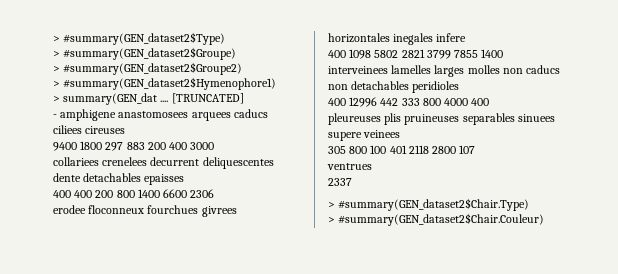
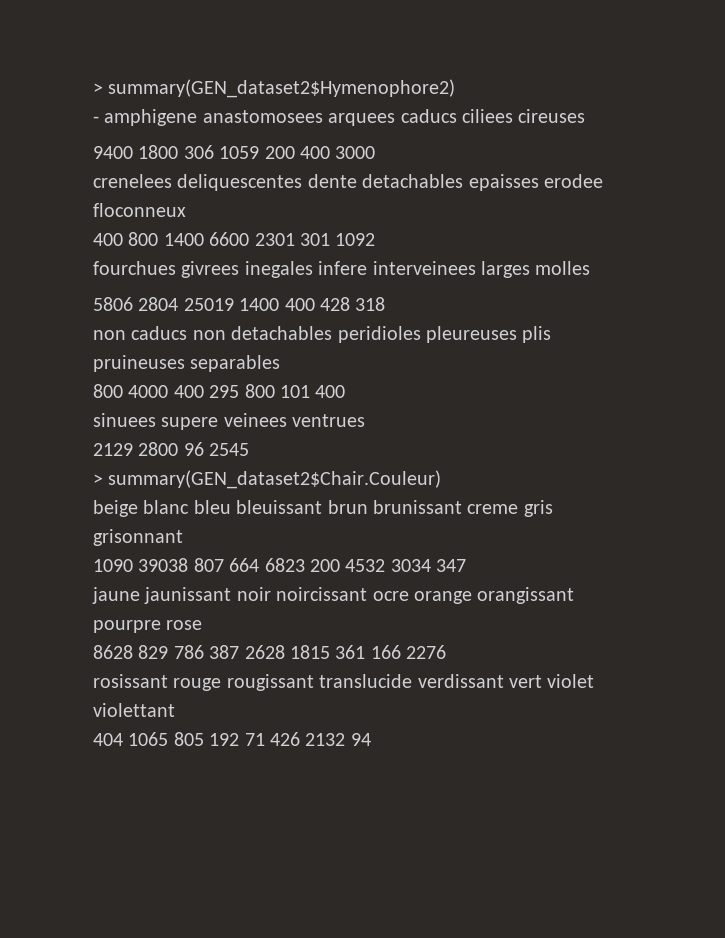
- > #summary(GEN_dataset2$Type)
- > #summary(GEN_dataset2$Groupe)
- > #summary(GEN_dataset2$Groupe2)
- > #summary(GEN_dataset2$Hymenophore1)
- > summary(GEN_dat .... [TRUNCATED]
+ > summary(GEN_dataset2$Hymenophore2)
- 9400 1800 297 883 200 400 3000
+ 9400 1800 306 1059 200 400 3000
- collariees crenelees decurrent deliquescentes dente detachables epaisses
- 400 400 200 800 1400 6600 2306
- erodee floconneux fourchues givrees horizontales inegales infere
- 400 1098 5802 2821 3799 7855 1400
- interveinees lamelles larges molles non caducs non detachables peridioles
- 400 12996 442 333 800 4000 400
- pleureuses plis pruineuses separables sinuees supere veinees
- 305 800 100 401 2118 2800 107
- ventrues
- 2337
- > #summary(GEN_dataset2$Chair.Type)
- > #summary(GEN_dataset2$Chair.Couleur)
+ crenelees deliquescentes dente detachables epaisses erodee floconneux
+ 400 800 1400 6600 2301 301 1092
+ fourchues givrees inegales infere interveinees larges molles
+ 5806 2804 25019 1400 400 428 318
+ non caducs non detachables peridioles pleureuses plis pruineuses separables
+ 800 4000 400 295 800 101 400
+ sinuees supere veinees ventrues
+ 2129 2800 96 2545
+ > summary(GEN_dataset2$Chair.Couleur)
+ beige blanc bleu bleuissant brun brunissant creme gris grisonnant
+ 1090 39038 807 664 6823 200 4532 3034 347
+ jaune jaunissant noir noircissant ocre orange orangissant pourpre rose
+ 8628 829 786 387 2628 1815 361 166 2276
+ rosissant rouge rougissant translucide verdissant vert violet violettant
+ 404 1065 805 192 71 426 2132 94

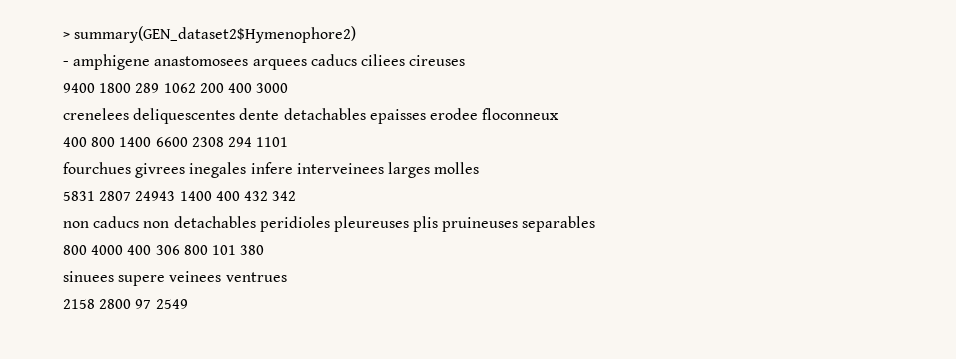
- 9400 1800 306 1059 200 400 3000
+ 9400 1800 289 1062 200 400 3000
- 400 800 1400 6600 2301 301 1092
+ 400 800 1400 6600 2308 294 1101
- 5806 2804 25019 1400 400 428 318
+ 5831 2807 24943 1400 400 432 342
- 800 4000 400 295 800 101 400
+ 800 4000 400 306 800 101 380
- 2129 2800 96 2545
- > summary(GEN_dataset2$Chair.Couleur)
- beige blanc bleu bleuissant brun brunissant creme gris grisonnant
- 1090 39038 807 664 6823 200 4532 3034 347
- jaune jaunissant noir noircissant ocre orange orangissant pourpre rose
- 8628 829 786 387 2628 1815 361 166 2276
- rosissant rouge rougissant translucide verdissant vert violet violettant
- 404 1065 805 192 71 426 2132 94
+ 2158 2800 97 2549

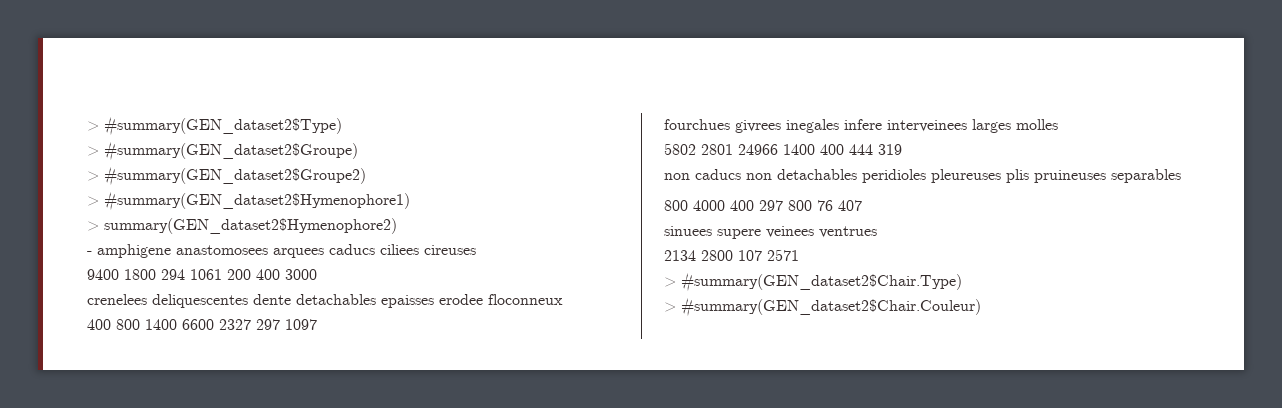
+ > #summary(GEN_dataset2$Type)
+ > #summary(GEN_dataset2$Groupe)
+ > #summary(GEN_dataset2$Groupe2)
+ > #summary(GEN_dataset2$Hymenophore1)
- 9400 1800 289 1062 200 400 3000
+ 9400 1800 294 1061 200 400 3000
- 400 800 1400 6600 2308 294 1101
+ 400 800 1400 6600 2327 297 1097
- 5831 2807 24943 1400 400 432 342
+ 5802 2801 24966 1400 400 444 319
- 800 4000 400 306 800 101 380
+ 800 4000 400 297 800 76 407
- 2158 2800 97 2549
+ 2134 2800 107 2571
+ > #summary(GEN_dataset2$Chair.Type)
+ > #summary(GEN_dataset2$Chair.Couleur)

